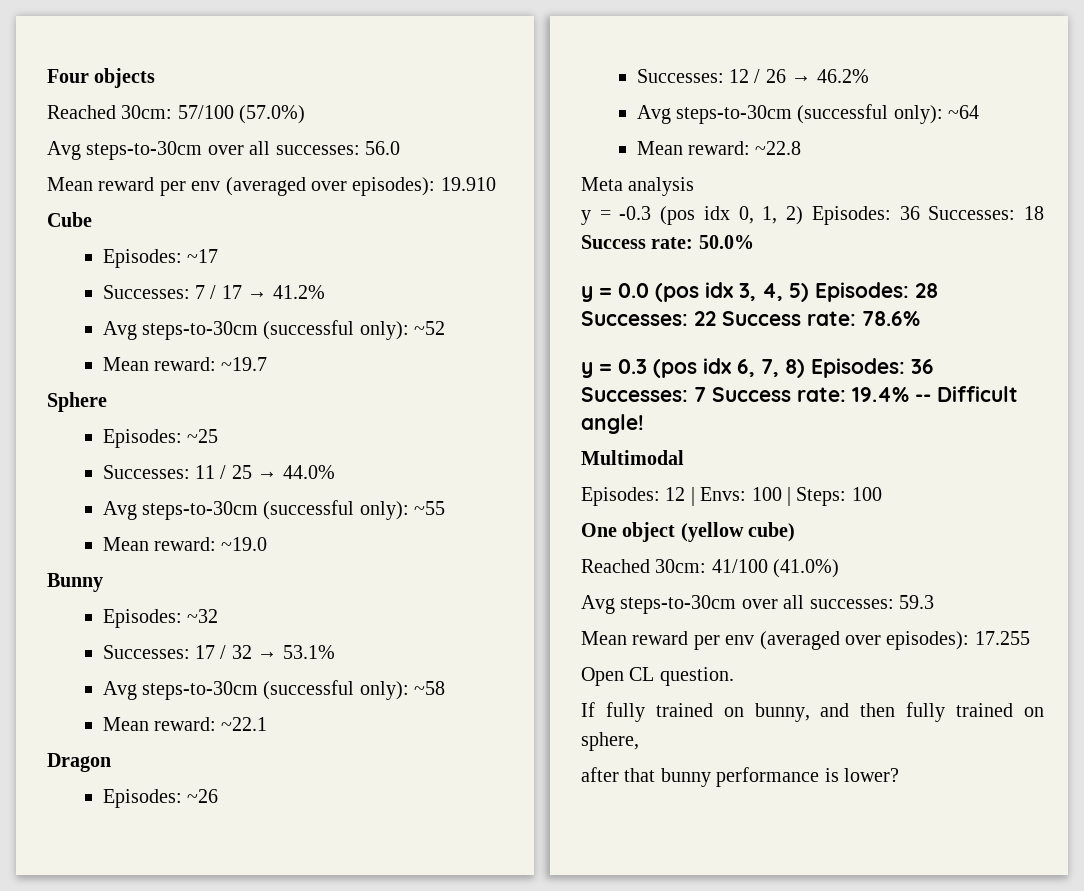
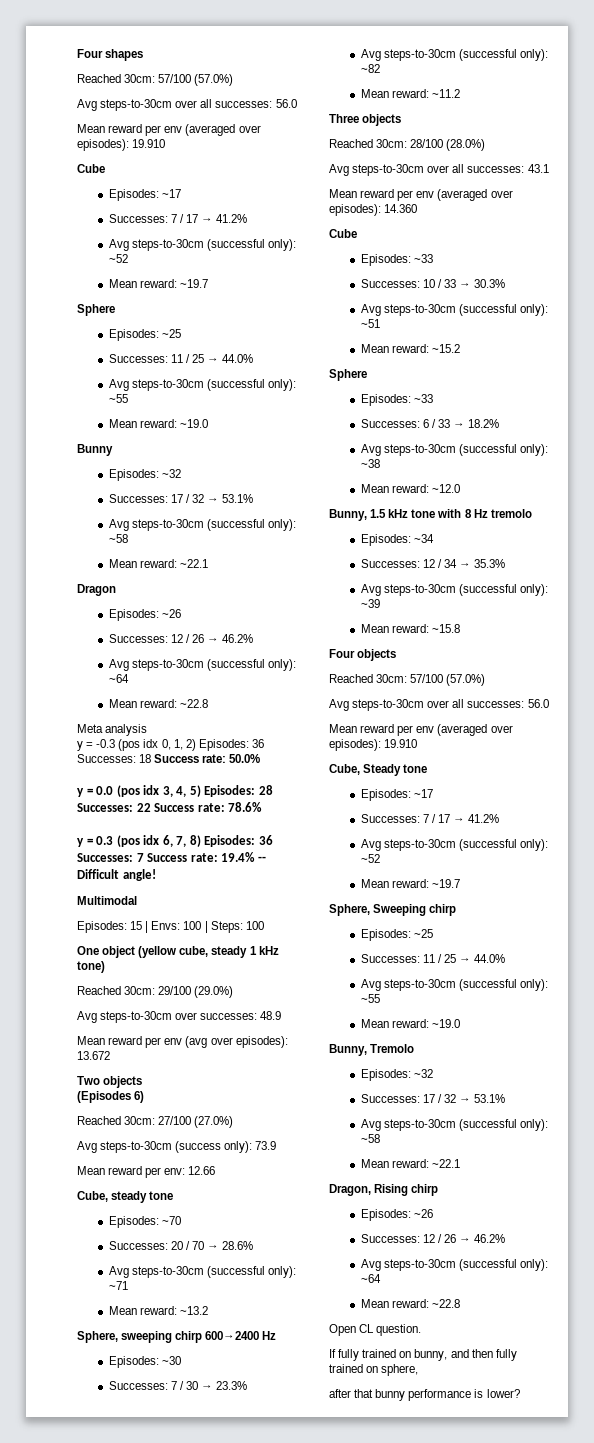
- Four objects
+ Four shapes
- Episodes: 12 | Envs: 100 | Steps: 100
+ Episodes: 15 | Envs: 100 | Steps: 100
- One object (yellow cube)
- Reached 30cm: 41/100 (41.0%)
- Avg steps-to-30cm over all successes: 59.3
- Mean reward per env (averaged over episodes): 17.255
+ One object (yellow cube, steady 1 kHz tone)
+ Reached 30cm: 29/100 (29.0%)
+ Avg steps-to-30cm over successes: 48.9
+ Mean reward per env (avg over episodes): 13.672
+ Two objects
+ (Episodes 6)
+ Reached 30cm: 27/100 (27.0%)
+ Avg steps-to-30cm (success only): 73.9
+ Mean reward per env: 12.66
+ Cube, steady tone
+ Episodes: ~70
+ Successes: 20 / 70 → 28.6%
+ Avg steps-to-30cm (successful only): ~71
+ Mean reward: ~13.2
+ Sphere, sweeping chirp 600→2400 Hz
+ Episodes: ~30
+ Successes: 7 / 30 → 23.3%
+ Avg steps-to-30cm (successful only): ~82
+ Mean reward: ~11.2
+ Three objects
+ Reached 30cm: 28/100 (28.0%)
+ Avg steps-to-30cm over all successes: 43.1
+ Mean reward per env (averaged over episodes): 14.360
+ Cube
+ Episodes: ~33
+ Successes: 10 / 33 → 30.3%
+ Avg steps-to-30cm (successful only): ~51
+ Mean reward: ~15.2
+ Sphere
+ Episodes: ~33
+ Successes: 6 / 33 → 18.2%
+ Avg steps-to-30cm (successful only): ~38
+ Mean reward: ~12.0
+ Bunny, 1.5 kHz tone with 8 Hz tremolo
+ Episodes: ~34
+ Successes: 12 / 34 → 35.3%
+ Avg steps-to-30cm (successful only): ~39
+ Mean reward: ~15.8
+ Four objects
+ Reached 30cm: 57/100 (57.0%)
+ Avg steps-to-30cm over all successes: 56.0
+ Mean reward per env (averaged over episodes): 19.910
+ Cube, Steady tone
+ Episodes: ~17
+ Successes: 7 / 17 → 41.2%
+ Avg steps-to-30cm (successful only): ~52
+ Mean reward: ~19.7
+ Sphere, Sweeping chirp
+ Episodes: ~25
+ Successes: 11 / 25 → 44.0%
+ Avg steps-to-30cm (successful only): ~55
+ Mean reward: ~19.0
+ Bunny, Tremolo
+ Episodes: ~32
+ Successes: 17 / 32 → 53.1%
+ Avg steps-to-30cm (successful only): ~58
+ Mean reward: ~22.1
+ Dragon, Rising chirp
+ Episodes: ~26
+ Successes: 12 / 26 → 46.2%
+ Avg steps-to-30cm (successful only): ~64
+ Mean reward: ~22.8

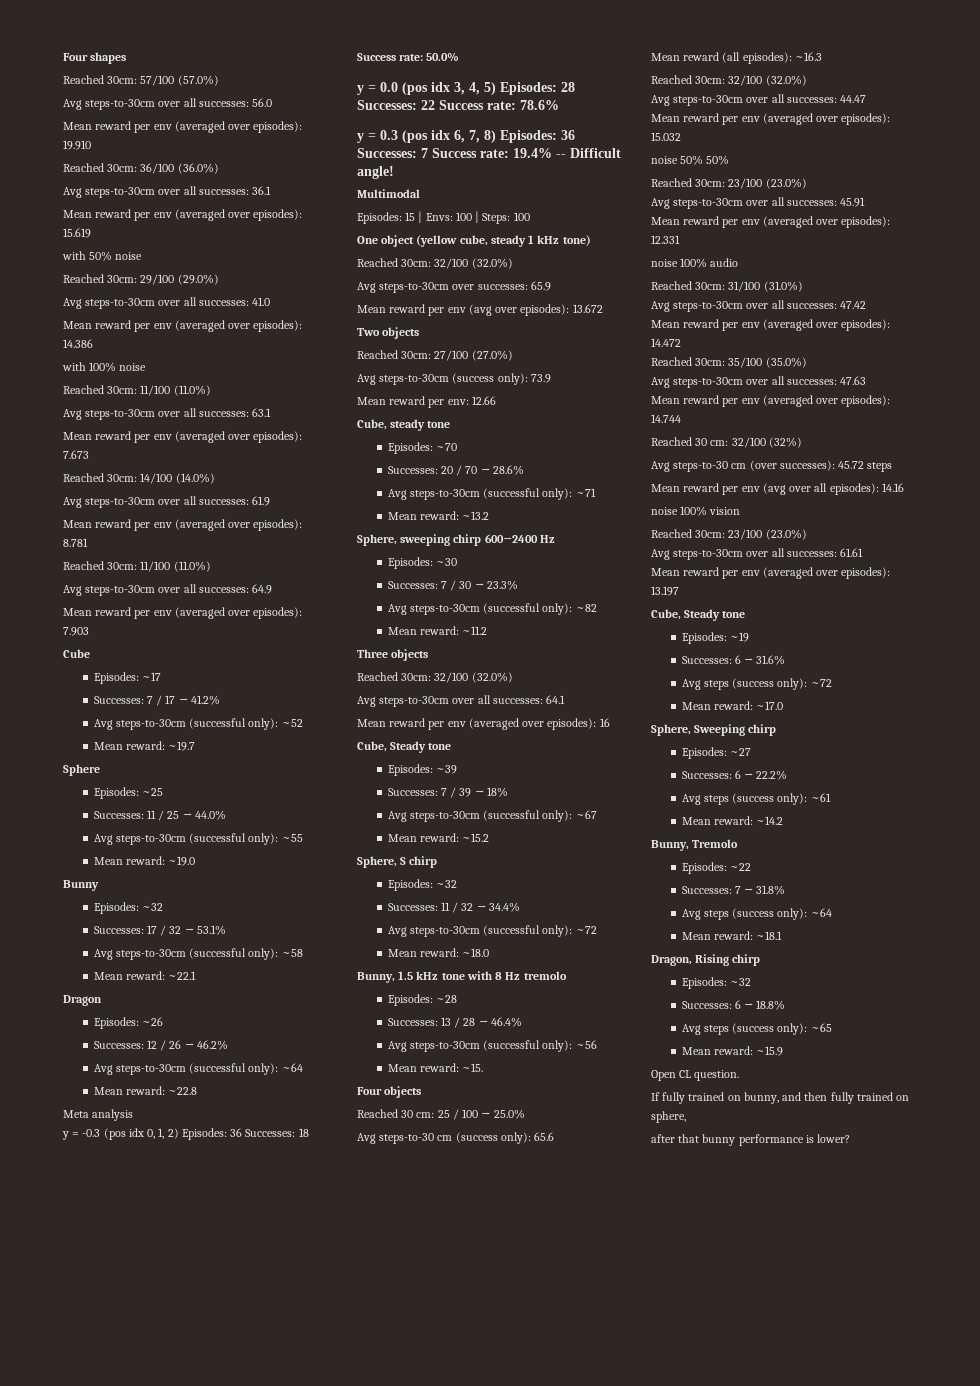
+ Reached 30cm: 36/100 (36.0%)
+ Avg steps-to-30cm over all successes: 36.1
+ Mean reward per env (averaged over episodes): 15.619
+ with 50% noise
+ Reached 30cm: 29/100 (29.0%)
+ Avg steps-to-30cm over all successes: 41.0
+ Mean reward per env (averaged over episodes): 14.386
+ with 100% noise
+ Reached 30cm: 11/100 (11.0%)
+ Avg steps-to-30cm over all successes: 63.1
+ Mean reward per env (averaged over episodes): 7.673
+ Reached 30cm: 14/100 (14.0%)
+ Avg steps-to-30cm over all successes: 61.9
+ Mean reward per env (averaged over episodes): 8.781
+ Reached 30cm: 11/100 (11.0%)
+ Avg steps-to-30cm over all successes: 64.9
+ Mean reward per env (averaged over episodes): 7.903
  One object (yellow cube, steady 1 kHz tone)
- Reached 30cm: 29/100 (29.0%)
+ Reached 30cm: 32/100 (32.0%)
- Avg steps-to-30cm over successes: 48.9
+ Avg steps-to-30cm over successes: 65.9
- (Episodes 6)
  Three objects
- Reached 30cm: 28/100 (28.0%)
- Avg steps-to-30cm over all successes: 43.1
- Mean reward per env (averaged over episodes): 14.360
- Cube
- Episodes: ~33
- Successes: 10 / 33 → 30.3%
- Avg steps-to-30cm (successful only): ~51
+ Reached 30cm: 32/100 (32.0%)
+ Avg steps-to-30cm over all successes: 64.1
+ Mean reward per env (averaged over episodes): 16
+ Cube, Steady tone
+ Episodes: ~39
+ Successes: 7 / 39 → 18%
+ Avg steps-to-30cm (successful only): ~67
  Mean reward: ~15.2
- Sphere
- Episodes: ~33
- Successes: 6 / 33 → 18.2%
- Avg steps-to-30cm (successful only): ~38
- Mean reward: ~12.0
+ Sphere, S chirp
+ Episodes: ~32
+ Successes: 11 / 32 → 34.4%
+ Avg steps-to-30cm (successful only): ~72
+ Mean reward: ~18.0
- Episodes: ~34
- Successes: 12 / 34 → 35.3%
- Avg steps-to-30cm (successful only): ~39
- Mean reward: ~15.8
+ Episodes: ~28
+ Successes: 13 / 28 → 46.4%
+ Avg steps-to-30cm (successful only): ~56
+ Mean reward: ~15.
  Four objects
- Reached 30cm: 57/100 (57.0%)
- Avg steps-to-30cm over all successes: 56.0
- Mean reward per env (averaged over episodes): 19.910
+ Reached 30 cm: 25 / 100 → 25.0%
+ Avg steps-to-30 cm (success only): 65.6
+ Mean reward (all episodes): ~16.3
+ Reached 30cm: 32/100 (32.0%)
+ Avg steps-to-30cm over all successes: 44.47
+ Mean reward per env (averaged over episodes): 15.032
+ noise 50% 50%
+ Reached 30cm: 23/100 (23.0%)
+ Avg steps-to-30cm over all successes: 45.91
+ Mean reward per env (averaged over episodes): 12.331
+ noise 100% audio
+ Reached 30cm: 31/100 (31.0%)
+ Avg steps-to-30cm over all successes: 47.42
+ Mean reward per env (averaged over episodes): 14.472
+ Reached 30cm: 35/100 (35.0%)
+ Avg steps-to-30cm over all successes: 47.63
+ Mean reward per env (averaged over episodes): 14.744
+ Reached 30 cm: 32/100 (32%)
+ Avg steps-to-30 cm (over successes): 45.72 steps
+ Mean reward per env (avg over all episodes): 14.16
+ noise 100% vision
+ Reached 30cm: 23/100 (23.0%)
+ Avg steps-to-30cm over all successes: 61.61
+ Mean reward per env (averaged over episodes): 13.197
  Cube, Steady tone
- Episodes: ~17
- Successes: 7 / 17 → 41.2%
- Avg steps-to-30cm (successful only): ~52
- Mean reward: ~19.7
+ Episodes: ~19
+ Successes: 6 → 31.6%
+ Avg steps (success only): ~72
+ Mean reward: ~17.0
  Sphere, Sweeping chirp
- Episodes: ~25
- Successes: 11 / 25 → 44.0%
- Avg steps-to-30cm (successful only): ~55
- Mean reward: ~19.0
+ Episodes: ~27
+ Successes: 6 → 22.2%
+ Avg steps (success only): ~61
+ Mean reward: ~14.2
  Bunny, Tremolo
- Episodes: ~32
- Successes: 17 / 32 → 53.1%
- Avg steps-to-30cm (successful only): ~58
- Mean reward: ~22.1
+ Episodes: ~22
+ Successes: 7 → 31.8%
+ Avg steps (success only): ~64
+ Mean reward: ~18.1
  Dragon, Rising chirp
- Episodes: ~26
- Successes: 12 / 26 → 46.2%
- Avg steps-to-30cm (successful only): ~64
- Mean reward: ~22.8
+ Episodes: ~32
+ Successes: 6 → 18.8%
+ Avg steps (success only): ~65
+ Mean reward: ~15.9

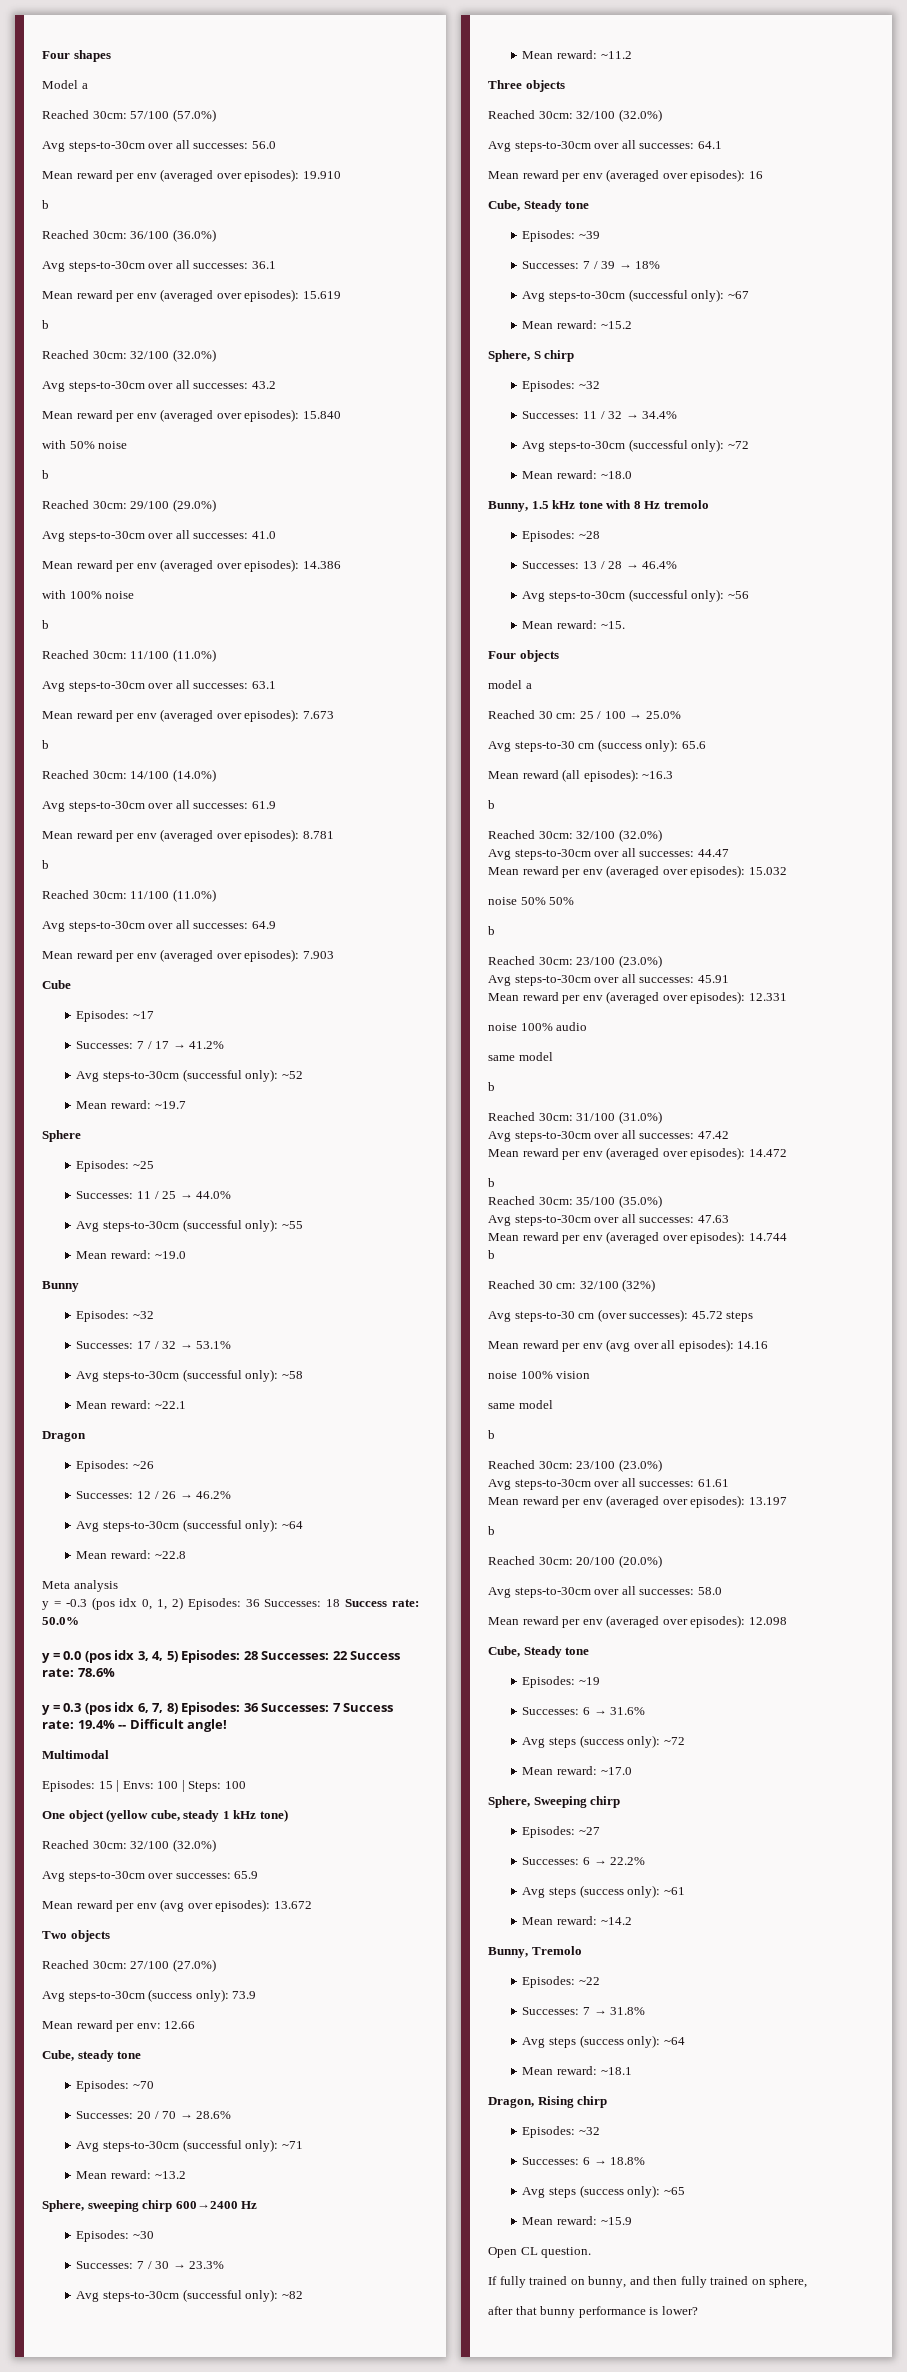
+ Model a
  Mean reward per env (averaged over episodes): 19.910
+ b
  Mean reward per env (averaged over episodes): 15.619
+ b
+ Reached 30cm: 32/100 (32.0%)
+ Avg steps-to-30cm over all successes: 43.2
+ Mean reward per env (averaged over episodes): 15.840
  with 50% noise
+ b
  with 100% noise
+ b
  Mean reward per env (averaged over episodes): 7.673
+ b
  Mean reward per env (averaged over episodes): 8.781
+ b
+ model a
  Mean reward (all episodes): ~16.3
+ b
  noise 50% 50%
+ b
  noise 100% audio
+ same model
+ b
  Mean reward per env (averaged over episodes): 14.472
+ b
  Mean reward per env (averaged over episodes): 14.744
+ b
  noise 100% vision
+ same model
+ b
  Mean reward per env (averaged over episodes): 13.197
+ b
+ Reached 30cm: 20/100 (20.0%)
+ Avg steps-to-30cm over all successes: 58.0
+ Mean reward per env (averaged over episodes): 12.098

